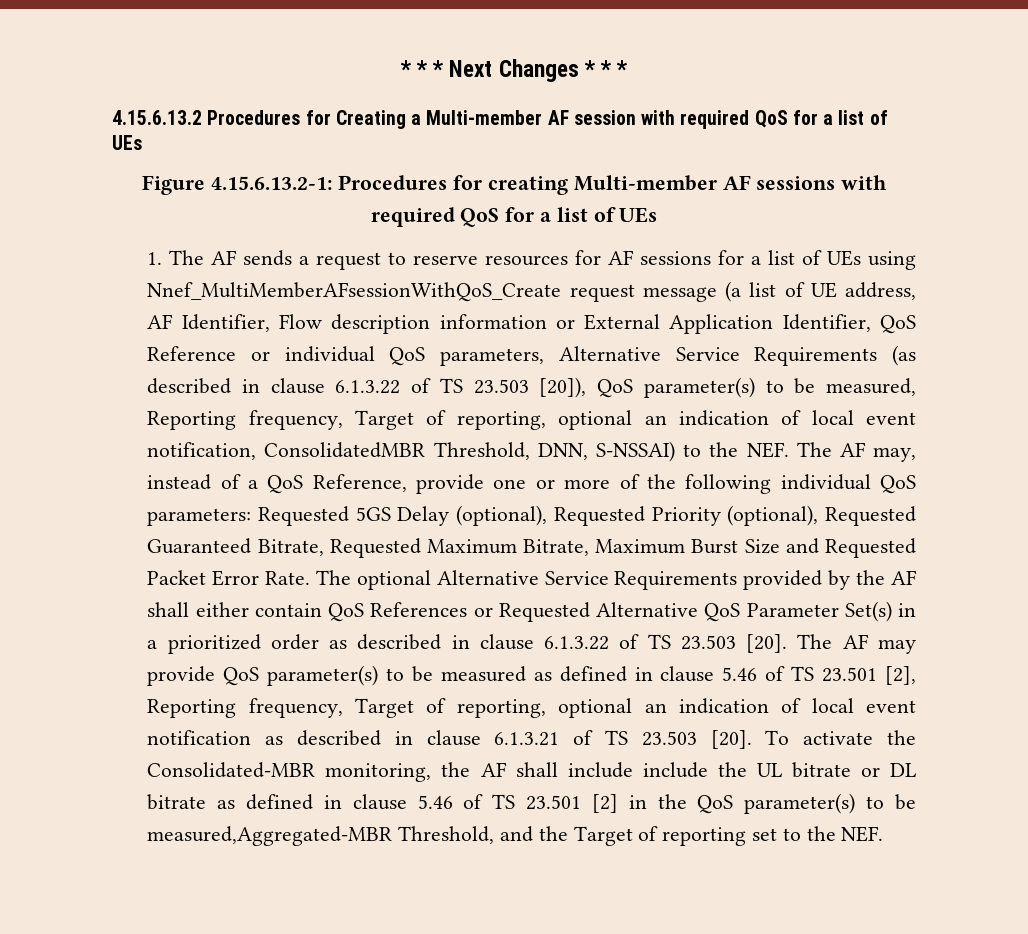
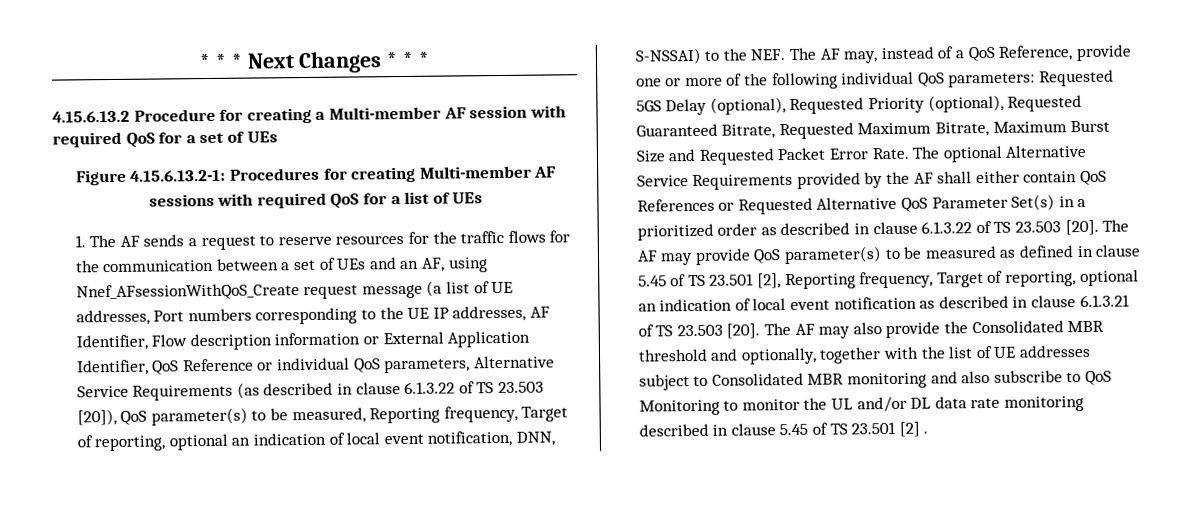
- 4.15.6.13.2 Procedures for Creating a Multi-member AF session with required QoS for a list of UEs
+ 4.15.6.13.2 Procedure for creating a Multi-member AF session with required QoS for a set of UEs
- 1. The AF sends a request to reserve resources for AF sessions for a list of UEs using Nnef_MultiMemberAFsessionWithQoS_Create request message (a list of UE address, AF Identifier, Flow description information or External Application Identifier, QoS Reference or individual QoS parameters, Alternative Service Requirements (as described in clause 6.1.3.22 of TS 23.503 [20]), QoS parameter(s) to be measured, Reporting frequency, Target of reporting, optional an indication of local event notification, ConsolidatedMBR Threshold, DNN, S-NSSAI) to the NEF. The AF may, instead of a QoS Reference, provide one or more of the following individual QoS parameters:
+ 1. The AF sends a request to reserve resources for the traffic flows for the communication between a set of UEs and an AF, using Nnef_AFsessionWithQoS_Create request message (a list of UE addresses, Port numbers corresponding to the UE IP addresses, AF Identifier, Flow description information or External Application Identifier, QoS Reference or individual QoS parameters, Alternative Service Requirements (as described in clause 6.1.3.22 of TS 23.503 [20]), QoS parameter(s) to be measured, Reporting frequency, Target of reporting, optional an indication of local event notification, DNN, S-NSSAI) to the NEF. The AF may, instead of a QoS Reference, provide one or more of the following individual QoS parameters:
- The AF may provide QoS parameter(s) to be measured as defined in clause 5.46 of TS 23.501 [2], Reporting frequency, Target of reporting, optional an indication of local event notification as described in clause 6.1.3.21 of TS 23.503 [20].
+ The AF may provide QoS parameter(s) to be measured as defined in clause 5.45 of TS 23.501 [2], Reporting frequency, Target of reporting, optional an indication of local event notification as described in clause 6.1.3.21 of TS 23.503 [20].
- To activate the Consolidated-MBR monitoring, the AF shall include include the UL bitrate or DL bitrate as defined in clause 5.46 of TS 23.501 [2] in the QoS parameter(s) to be measured,Aggregated-MBR Threshold, and the Target of reporting set to the NEF.
+ The AF may also provide the Consolidated MBR threshold and optionally, together with the list of UE addresses subject to Consolidated MBR monitoring and also subscribe to QoS Monitoring to monitor the UL and/or DL data rate monitoring described in clause 5.45 of TS 23.501 [2] .

